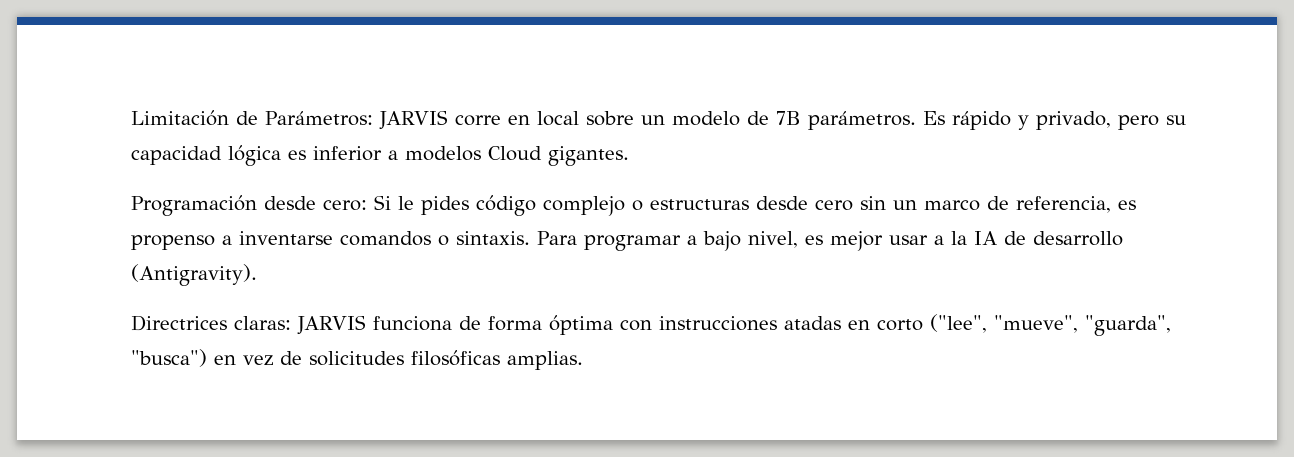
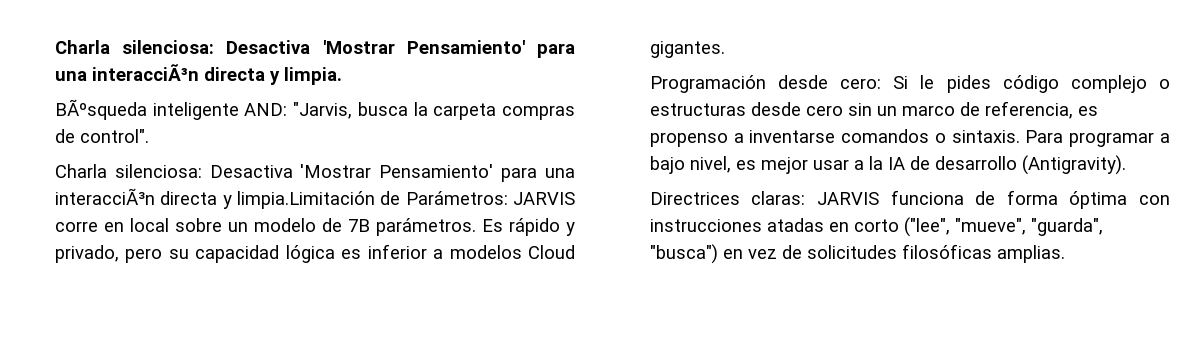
- Limitación de Parámetros: JARVIS corre en local sobre un modelo de 7B parámetros.
+ Charla silenciosa: Desactiva 'Mostrar Pensamiento' para una interacciÃ³n directa y limpia.
+ BÃºsqueda inteligente AND: "Jarvis, busca la carpeta compras de control".
+ Charla silenciosa: Desactiva 'Mostrar Pensamiento' para una interacciÃ³n directa y limpia.Limitación de Parámetros: JARVIS corre en local sobre un modelo de 7B parámetros.

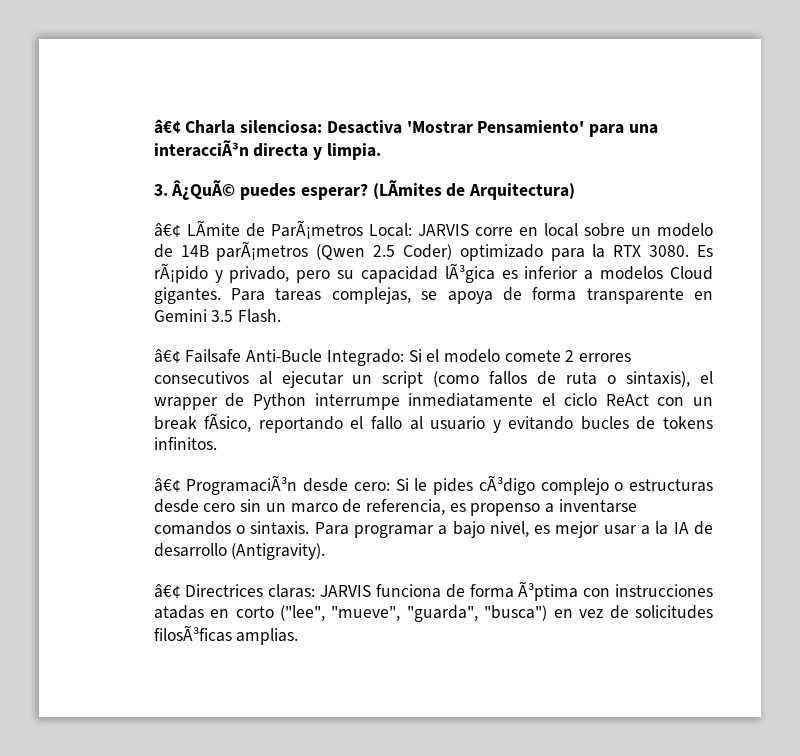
- Charla silenciosa: Desactiva 'Mostrar Pensamiento' para una interacciÃ³n directa y limpia.
+ â€¢ Charla silenciosa: Desactiva 'Mostrar Pensamiento' para una interacciÃ³n directa y limpia.
- BÃºsqueda inteligente AND: "Jarvis, busca la carpeta compras de control".
- Charla silenciosa: Desactiva 'Mostrar Pensamiento' para una interacciÃ³n directa y limpia.Limitación de Parámetros: JARVIS corre en local sobre un modelo de 7B parámetros. Es rápido y privado, pero su capacidad lógica es inferior a modelos Cloud gigantes.
- Programación desde cero: Si le pides código complejo o estructuras desde cero sin un marco de referencia, es propenso a inventarse comandos o sintaxis.
+ 3. Â¿QuÃ© puedes esperar? (LÃmites de Arquitectura)
+ â€¢ LÃmite de ParÃ¡metros Local: JARVIS corre en local sobre un modelo de 14B parÃ¡metros (Qwen 2.5 Coder) optimizado para la RTX 3080. Es rÃ¡pido y privado, pero su capacidad lÃ³gica es inferior a modelos Cloud gigantes. Para tareas complejas, se apoya de forma transparente en Gemini 3.5 Flash.
+ â€¢ Failsafe Anti-Bucle Integrado: Si el modelo comete 2 errores consecutivos al ejecutar un script (como fallos de ruta o sintaxis), el wrapper de Python interrumpe inmediatamente el ciclo ReAct con un break fÃsico, reportando el fallo al usuario y evitando bucles de tokens infinitos.
+ â€¢ ProgramaciÃ³n desde cero: Si le pides cÃ³digo complejo o estructuras desde cero sin un marco de referencia, es propenso a inventarse comandos o sintaxis.
- Directrices claras: JARVIS funciona de forma óptima con instrucciones atadas en corto ("lee", "mueve", "guarda", "busca") en vez de solicitudes filosóficas amplias.
+ â€¢ Directrices claras: JARVIS funciona de forma Ã³ptima con instrucciones atadas en corto ("lee", "mueve", "guarda", "busca") en vez de solicitudes filosÃ³ficas amplias.

